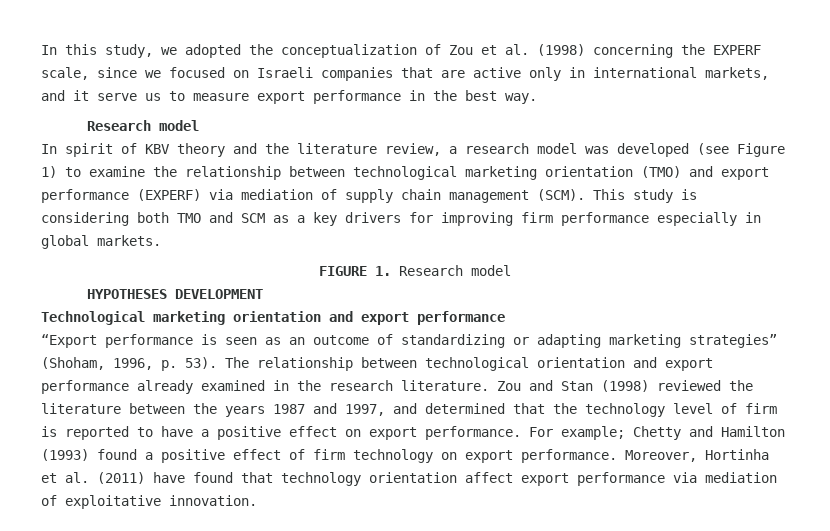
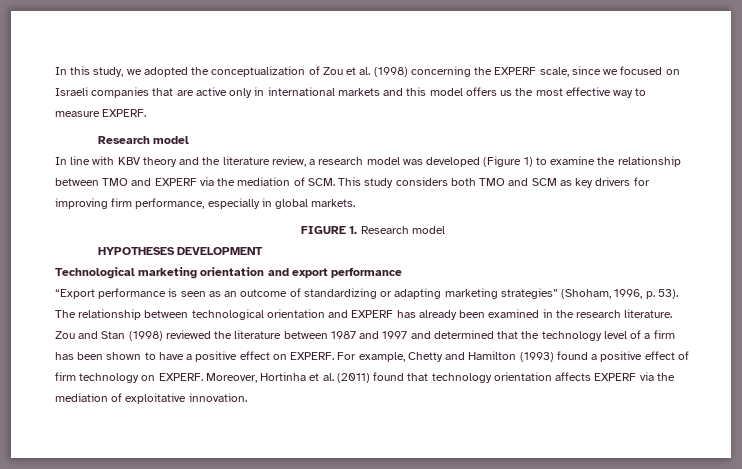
- In this study, we adopted the conceptualization of Zou et al. (1998) concerning the EXPERF scale, since we focused on Israeli companies that are active only in international markets, and it serve us to measure export performance in the best way.
+ In this study, we adopted the conceptualization of Zou et al. (1998) concerning the EXPERF scale, since we focused on Israeli companies that are active only in international markets and this model offers us the most effective way to measure EXPERF.
- In spirit of KBV theory and the literature review, a research model was developed (see Figure 1) to examine the relationship between technological marketing orientation (TMO) and export performance (EXPERF) via mediation of supply chain management (SCM). This study is considering both TMO and SCM as a key drivers for improving firm performance especially in global markets.
+ In line with KBV theory and the literature review, a research model was developed (Figure 1) to examine the relationship between TMO and EXPERF via the mediation of SCM. This study considers both TMO and SCM as key drivers for improving firm performance, especially in global markets.
- The relationship between technological orientation and export performance already examined in the research literature.
+ The relationship between technological orientation and EXPERF has already been examined in the research literature.
- Zou and Stan (1998) reviewed the literature between the years 1987 and 1997, and determined that the technology level of firm is reported to have a positive effect on export performance. For example; Chetty and Hamilton (1993) found a positive effect of firm technology on export performance.
+ Zou and Stan (1998) reviewed the literature between 1987 and 1997 and determined that the technology level of a firm has been shown to have a positive effect on EXPERF. For example, Chetty and Hamilton (1993) found a positive effect of firm technology on EXPERF.
- Moreover, Hortinha et al. (2011) have found that technology orientation affect export performance via mediation of exploitative innovation.
+ Moreover, Hortinha et al. (2011) found that technology orientation affects EXPERF via the mediation of exploitative innovation.

